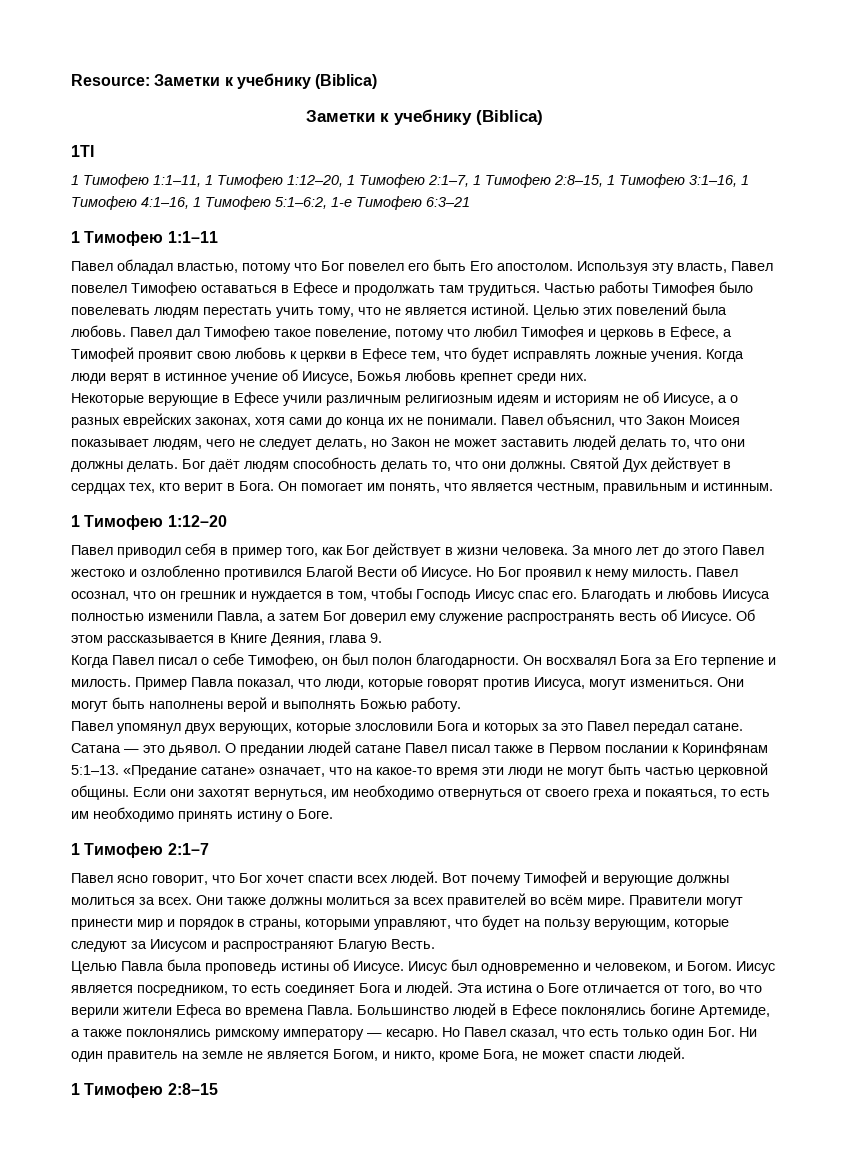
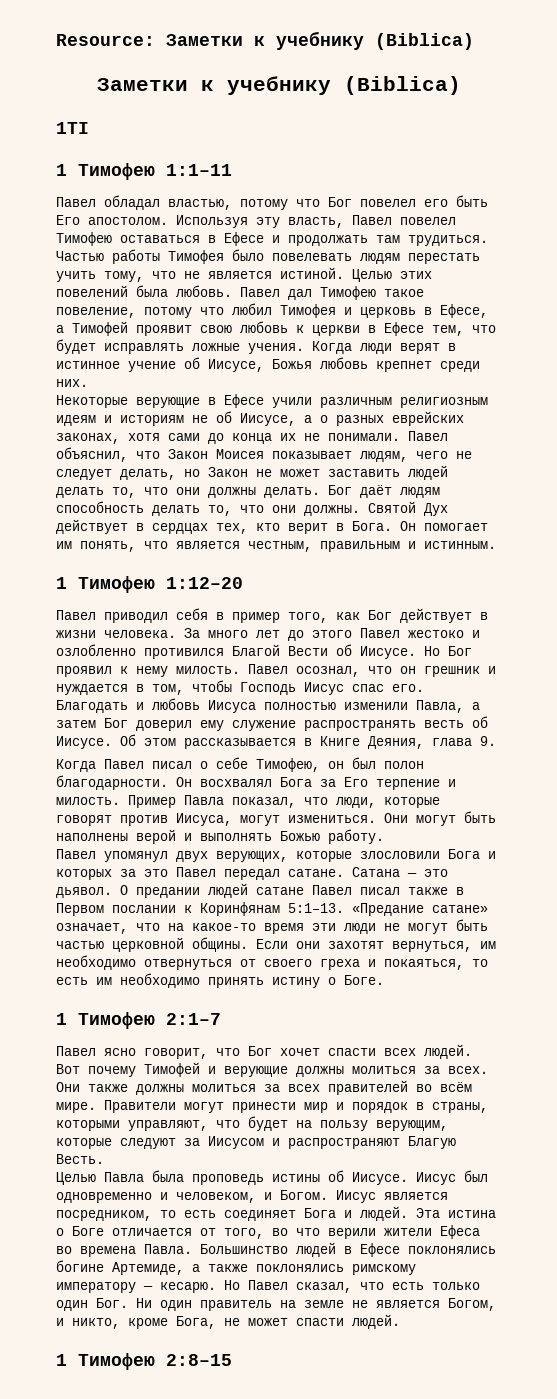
- 1 Тимофею 1:1–11, 1 Тимофею 1:12–20, 1 Тимофею 2:1–7, 1 Тимофею 2:8–15, 1 Тимофею 3:1–16, 1 Тимофею 4:1–16, 1 Тимофею 5:1–6:2, 1-е Тимофею 6:3–21

